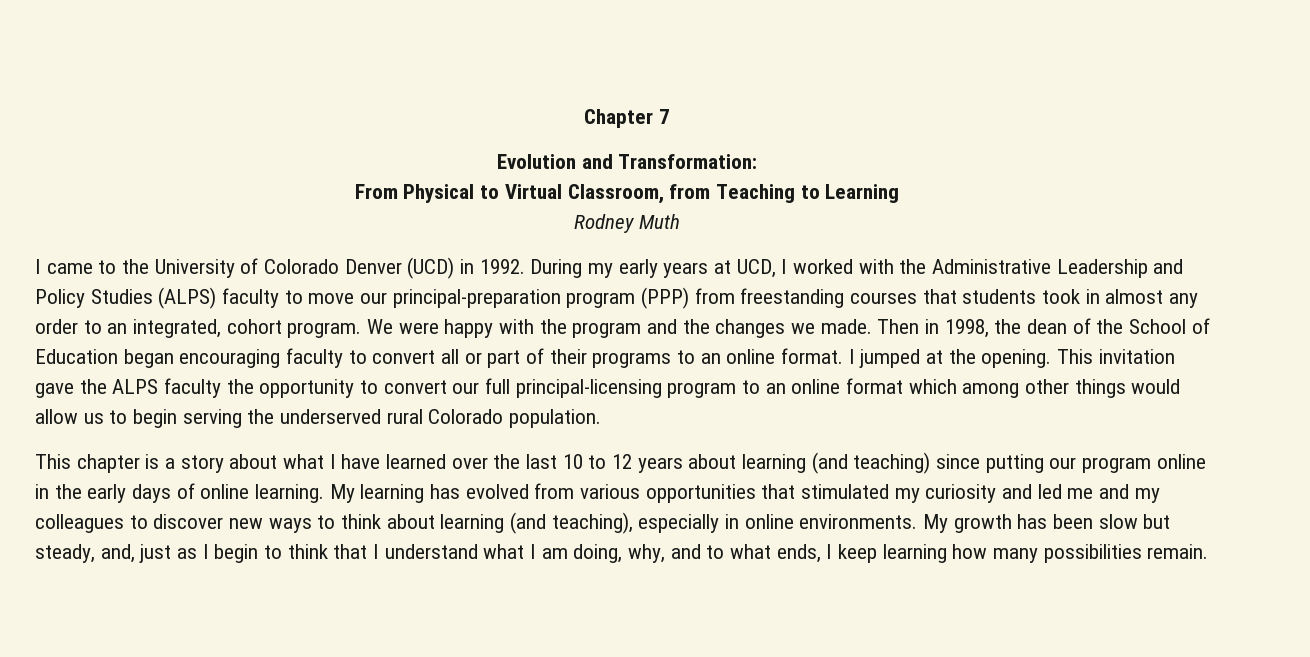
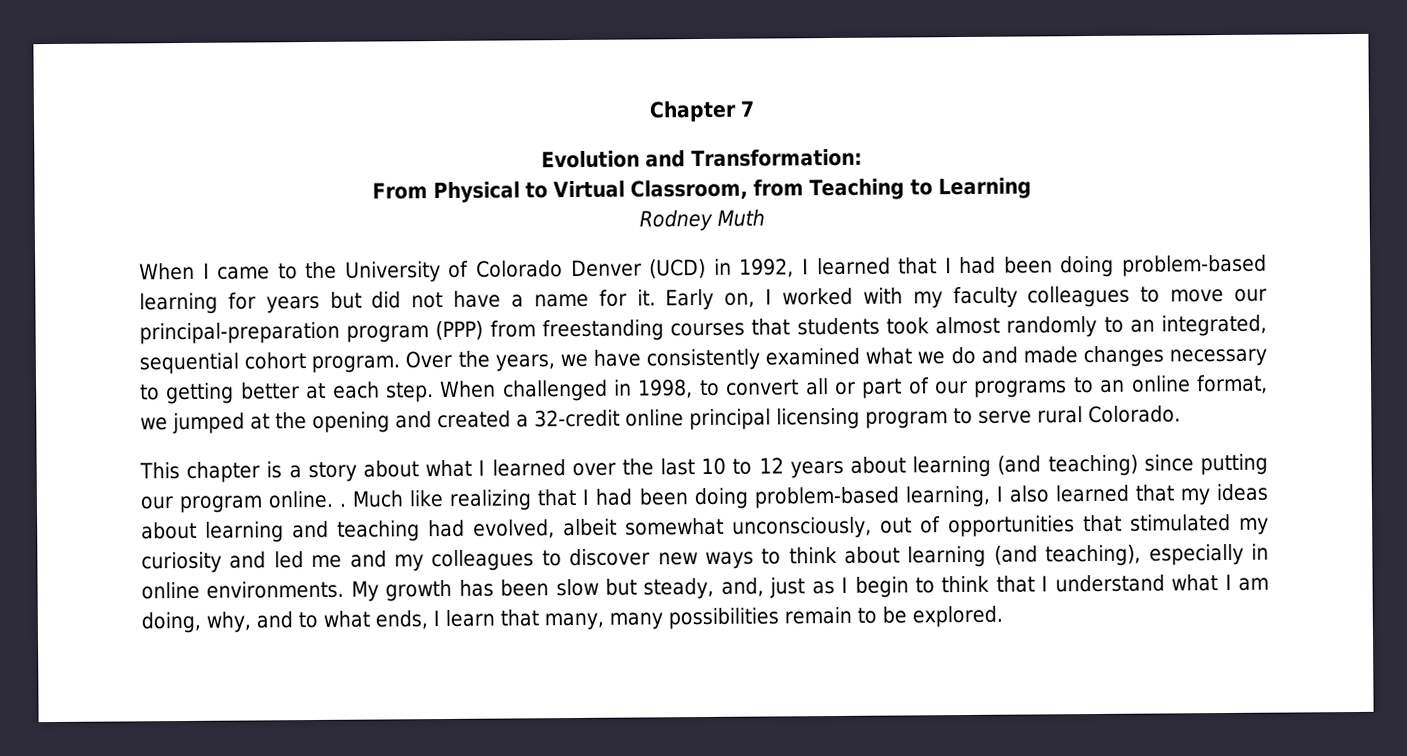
- I came to the University of Colorado Denver (UCD) in 1992. During my early years at UCD, I worked with the Administrative Leadership and Policy Studies (ALPS) faculty to move our principal-preparation program (PPP) from freestanding courses that students took in almost any order to an integrated, cohort program.
+ When I came to the University of Colorado Denver (UCD) in 1992, I learned that I had been doing problem-based learning for years but did not have a name for it. Early on, I worked with my faculty colleagues to move our principal-preparation program (PPP) from freestanding courses that students took almost randomly to an integrated, sequential cohort program.
- We were happy with the program and the changes we made. Then in 1998, the dean of the School of Education began encouraging faculty to convert all or part of their programs to an online format. I jumped at the opening. This invitation gave the ALPS faculty the opportunity to convert our full principal-licensing program to an online format which among other things would allow us to begin serving the underserved rural Colorado population.
+ Over the years, we have consistently examined what we do and made changes necessary to getting better at each step. When challenged in 1998, to convert all or part of our programs to an online format, we jumped at the opening and created a 32-credit online principal licensing program to serve rural Colorado.
- This chapter is a story about what I have learned over the last 10 to 12 years about learning (and teaching) since putting our program online in the early days of online learning. My learning has evolved from various opportunities that stimulated my curiosity and led me and my colleagues to discover new ways to think about learning (and teaching), especially in online environments.
+ This chapter is a story about what I learned over the last 10 to 12 years about learning (and teaching) since putting our program online. . Much like realizing that I had been doing problem-based learning, I also learned that my ideas about learning and teaching had evolved, albeit somewhat unconsciously, out of opportunities that stimulated my curiosity and led me and my colleagues to discover new ways to think about learning (and teaching), especially in online environments.
- My growth has been slow but steady, and, just as I begin to think that I understand what I am doing, why, and to what ends, I keep learning how many possibilities remain.
+ My growth has been slow but steady, and, just as I begin to think that I understand what I am doing, why, and to what ends, I learn that many, many possibilities remain to be explored.

